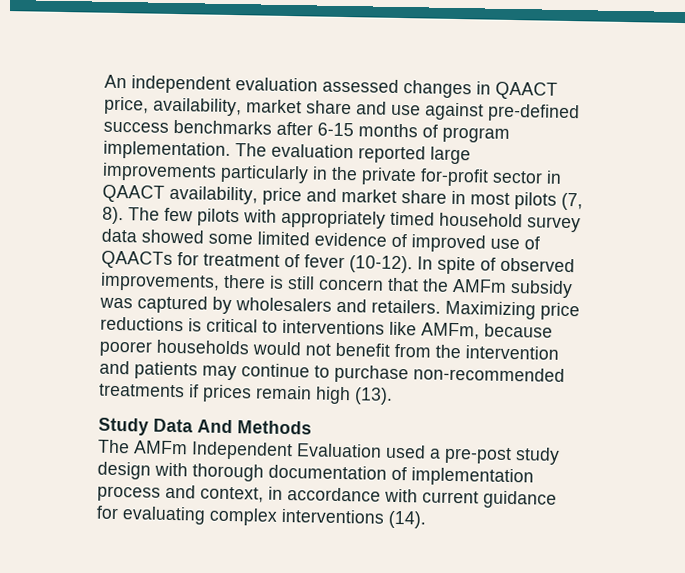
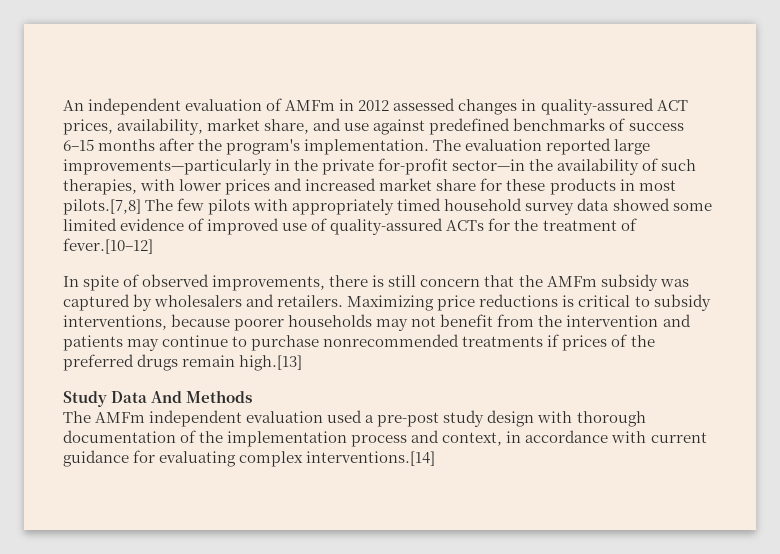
- An independent evaluation assessed changes in QAACT price, availability, market share and use against pre-defined success benchmarks after 6-15 months of program implementation.
+ An independent evaluation of AMFm in 2012 assessed changes in quality-assured ACT prices, availability, market share, and use against predefined benchmarks of success 6–15 months after the program's implementation.
- The evaluation reported large improvements particularly in the private for-profit sector in QAACT availability, price and market share in most pilots (7, 8). The few pilots with appropriately timed household survey data showed some limited evidence of improved use of QAACTs for treatment of fever (10-12). In spite of observed improvements, there is still concern that the AMFm subsidy was captured by wholesalers and retailers.
+ The evaluation reported large improvements—particularly in the private for-profit sector—in the availability of such therapies, with lower prices and increased market share for these products in most pilots.[7,8] The few pilots with appropriately timed household survey data showed some limited evidence of improved use of quality-assured ACTs for the treatment of fever.[10–12]
+ In spite of observed improvements, there is still concern that the AMFm subsidy was captured by wholesalers and retailers.
- Maximizing price reductions is critical to interventions like AMFm, because poorer households would not benefit from the intervention and patients may continue to purchase non-recommended treatments if prices remain high (13).
+ Maximizing price reductions is critical to subsidy interventions, because poorer households may not benefit from the intervention and patients may continue to purchase nonrecommended treatments if prices of the preferred drugs remain high.[13]
- The AMFm Independent Evaluation used a pre-post study design with thorough documentation of implementation process and context, in accordance with current guidance for evaluating complex interventions (14).
+ The AMFm independent evaluation used a pre-post study design with thorough documentation of the implementation process and context, in accordance with current guidance for evaluating complex interventions.[14]

